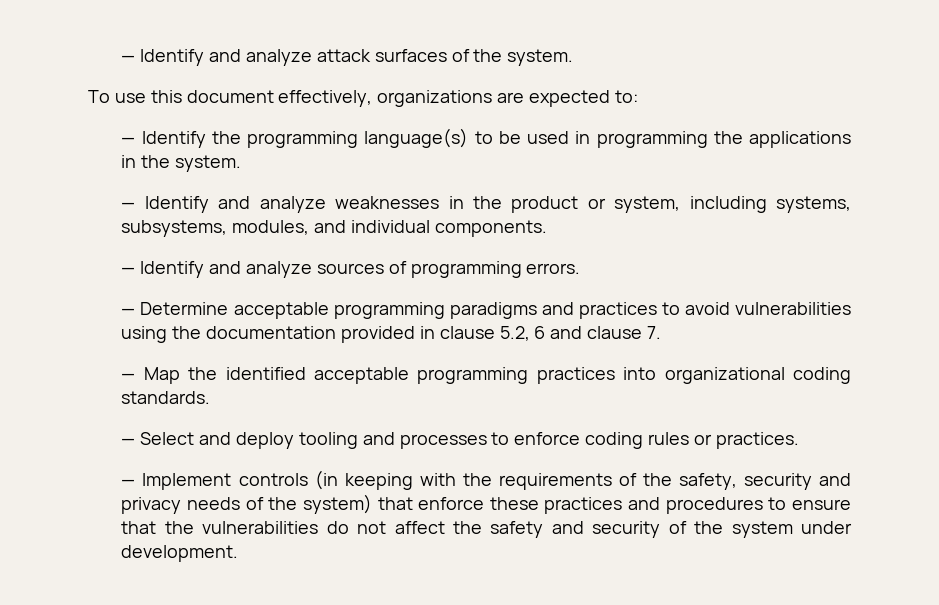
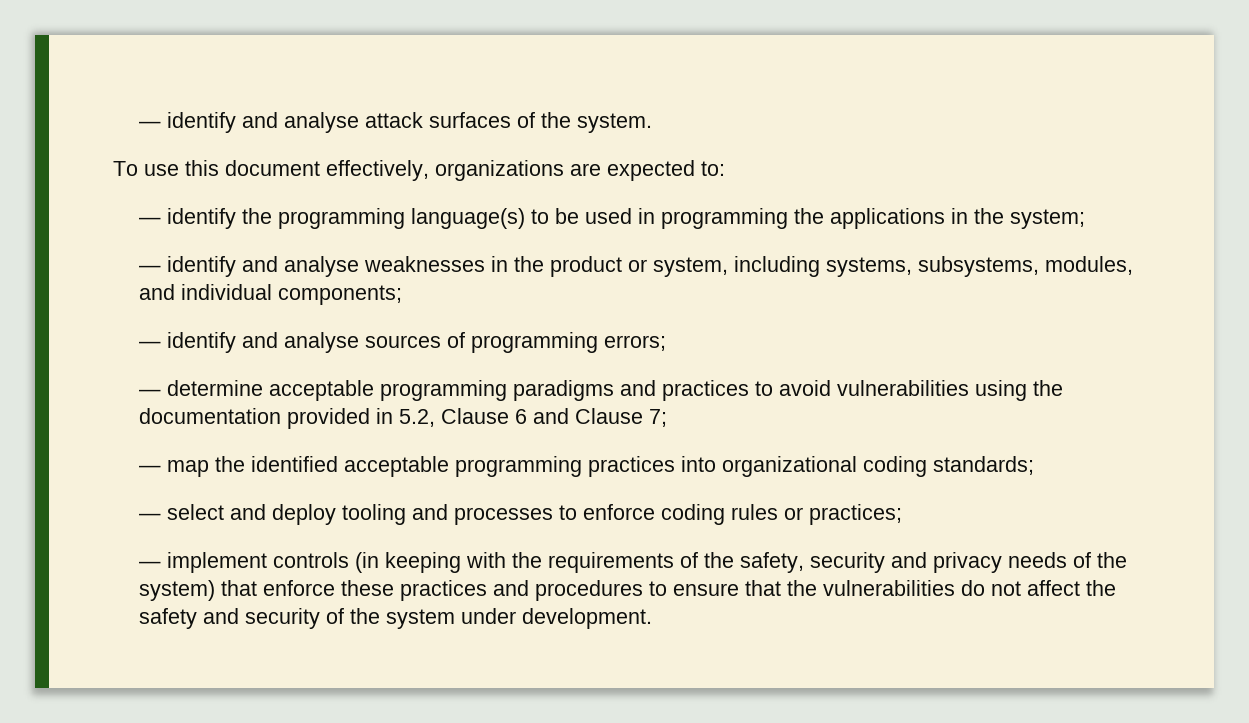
- — Identify and analyze attack surfaces of the system.
+ — identify and analyse attack surfaces of the system.
- — Identify the programming language(s) to be used in programming the applications in the system.
- — Identify and analyze weaknesses in the product or system, including systems, subsystems, modules, and individual components.
- — Identify and analyze sources of programming errors.
- — Determine acceptable programming paradigms and practices to avoid vulnerabilities using the documentation provided in clause 5.2, 6 and clause 7.
- — Map the identified acceptable programming practices into organizational coding standards.
- — Select and deploy tooling and processes to enforce coding rules or practices.
- — Implement controls (in keeping with the requirements of the safety, security and privacy needs of the system) that enforce these practices and procedures to ensure that the vulnerabilities do not affect the safety and security of the system under development.
+ — identify the programming language(s) to be used in programming the applications in the system;
+ — identify and analyse weaknesses in the product or system, including systems, subsystems, modules, and individual components;
+ — identify and analyse sources of programming errors;
+ — determine acceptable programming paradigms and practices to avoid vulnerabilities using the documentation provided in 5.2, Clause 6 and Clause 7;
+ — map the identified acceptable programming practices into organizational coding standards;
+ — select and deploy tooling and processes to enforce coding rules or practices;
+ — implement controls (in keeping with the requirements of the safety, security and privacy needs of the system) that enforce these practices and procedures to ensure that the vulnerabilities do not affect the safety and security of the system under development.

